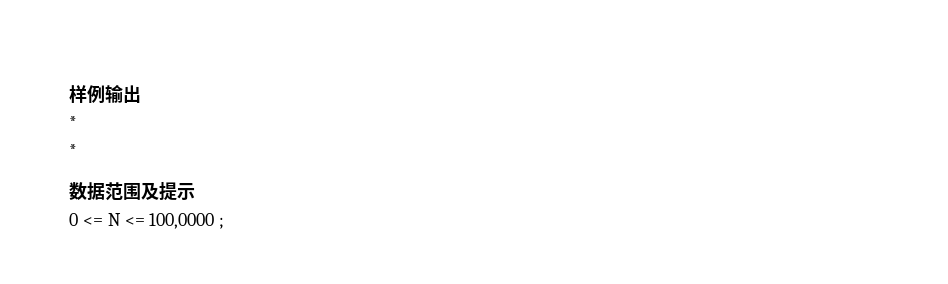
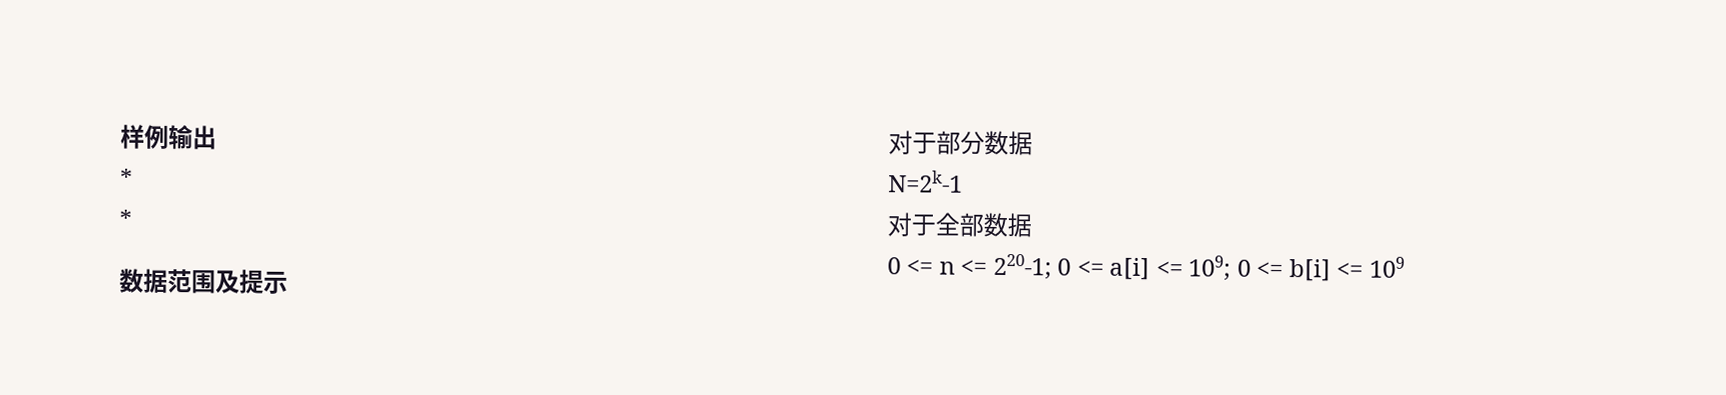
- 0 <= N <= 100,0000 ;
+ 对于部分数据
+ N=2k-1
+ 对于全部数据
+ 0 <= n <= 220-1; 0 <= a[i] <= 109; 0 <= b[i] <= 109

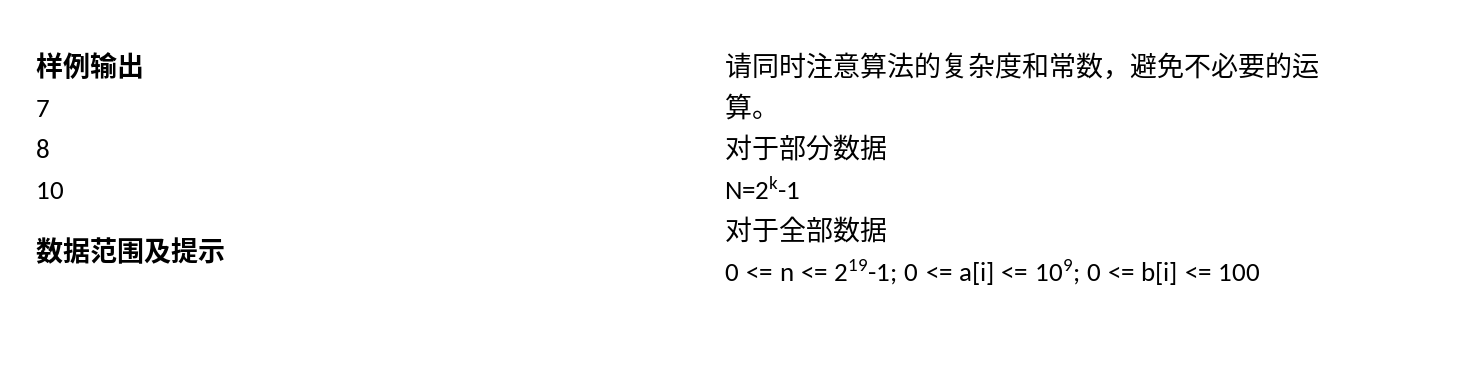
  样例输出
- *
- *
+ 7
+ 8
+ 10
+ 请同时注意算法的复杂度和常数，避免不必要的运算。
- 0 <= n <= 220-1; 0 <= a[i] <= 109; 0 <= b[i] <= 109
+ 0 <= n <= 219-1; 0 <= a[i] <= 109; 0 <= b[i] <= 100

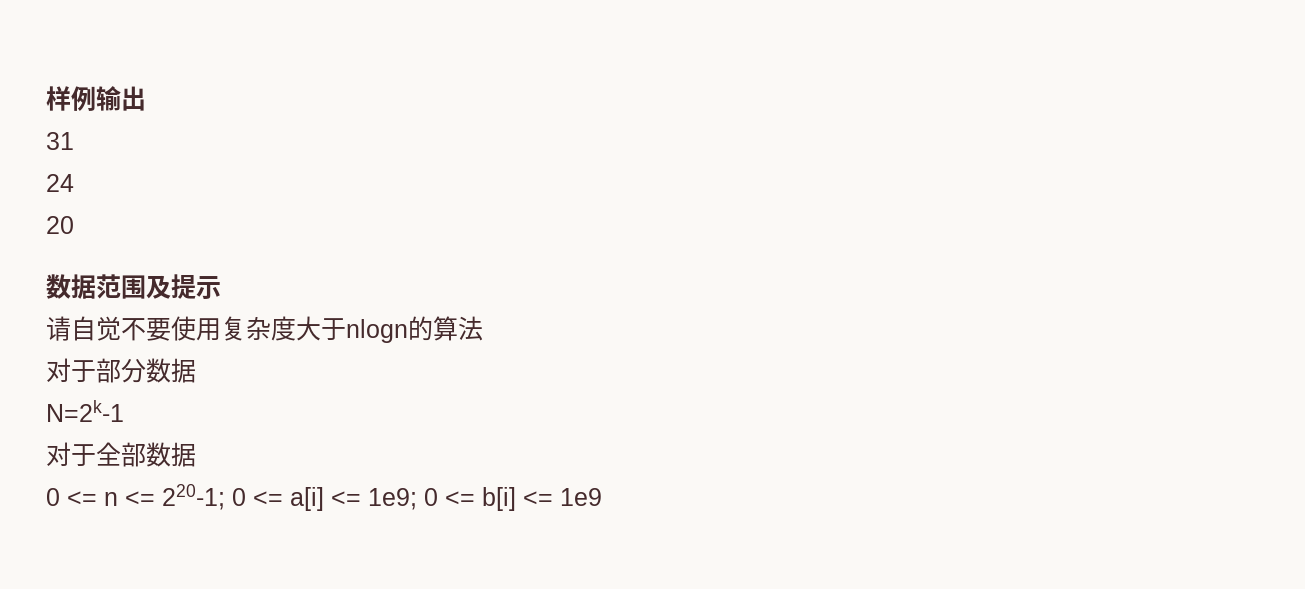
- 7
- 8
- 10
+ 31
+ 24
+ 20
- 请同时注意算法的复杂度和常数，避免不必要的运算。
+ 请自觉不要使用复杂度大于nlogn的算法
- 0 <= n <= 219-1; 0 <= a[i] <= 109; 0 <= b[i] <= 100
+ 0 <= n <= 220-1; 0 <= a[i] <= 1e9; 0 <= b[i] <= 1e9

